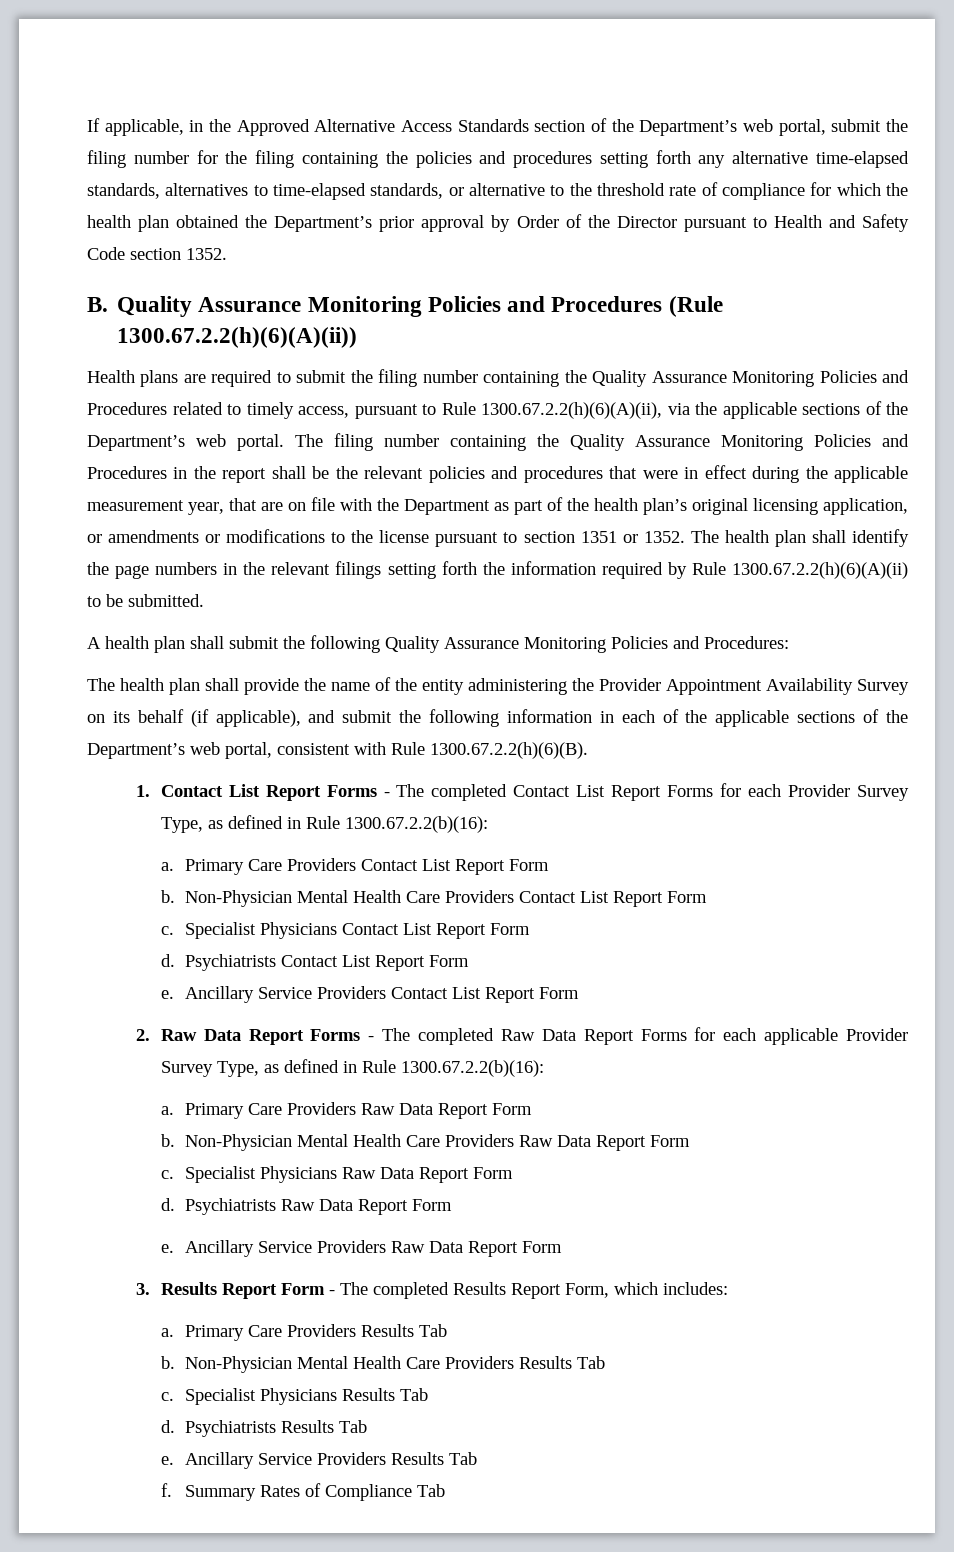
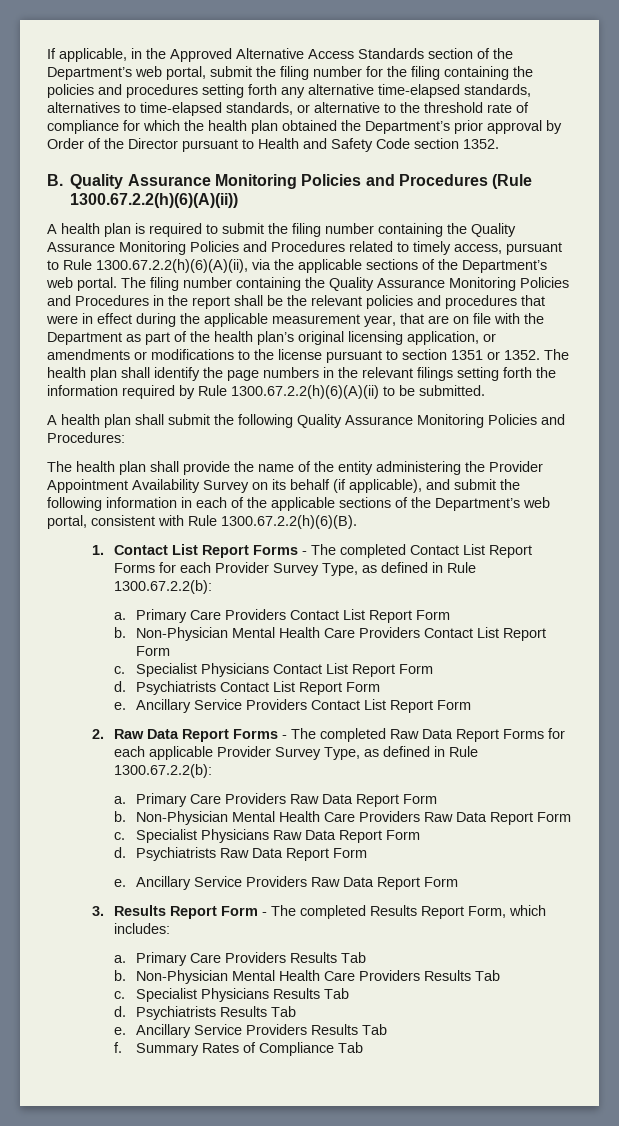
- Health plans are required to submit the filing number containing the Quality Assurance Monitoring Policies and Procedures related to timely access, pursuant to Rule 1300.67.2.2(h)(6)(A)(ii), via the applicable sections of the Department’s web portal.
+ A health plan is required to submit the filing number containing the Quality Assurance Monitoring Policies and Procedures related to timely access, pursuant to Rule 1300.67.2.2(h)(6)(A)(ii), via the applicable sections of the Department’s web portal.
- 1. Contact List Report Forms - The completed Contact List Report Forms for each Provider Survey Type, as defined in Rule 1300.67.2.2(b)(16):
+ 1. Contact List Report Forms - The completed Contact List Report Forms for each Provider Survey Type, as defined in Rule 1300.67.2.2(b):
- 2. Raw Data Report Forms - The completed Raw Data Report Forms for each applicable Provider Survey Type, as defined in Rule 1300.67.2.2(b)(16):
+ 2. Raw Data Report Forms - The completed Raw Data Report Forms for each applicable Provider Survey Type, as defined in Rule 1300.67.2.2(b):

